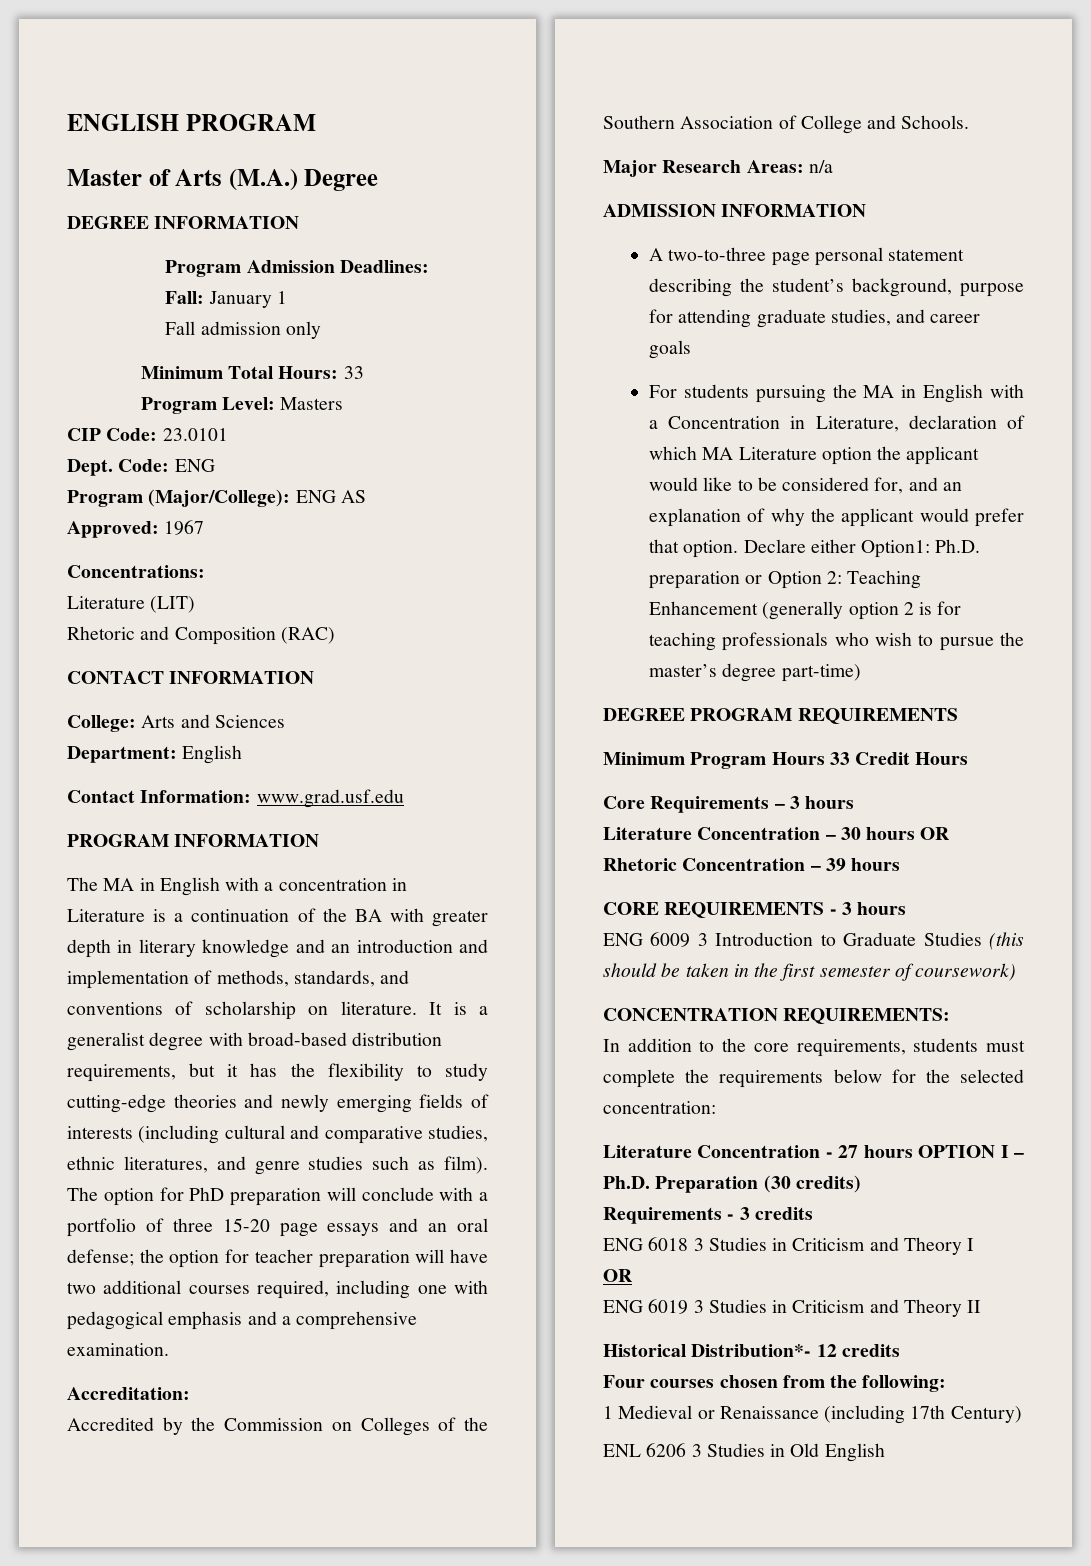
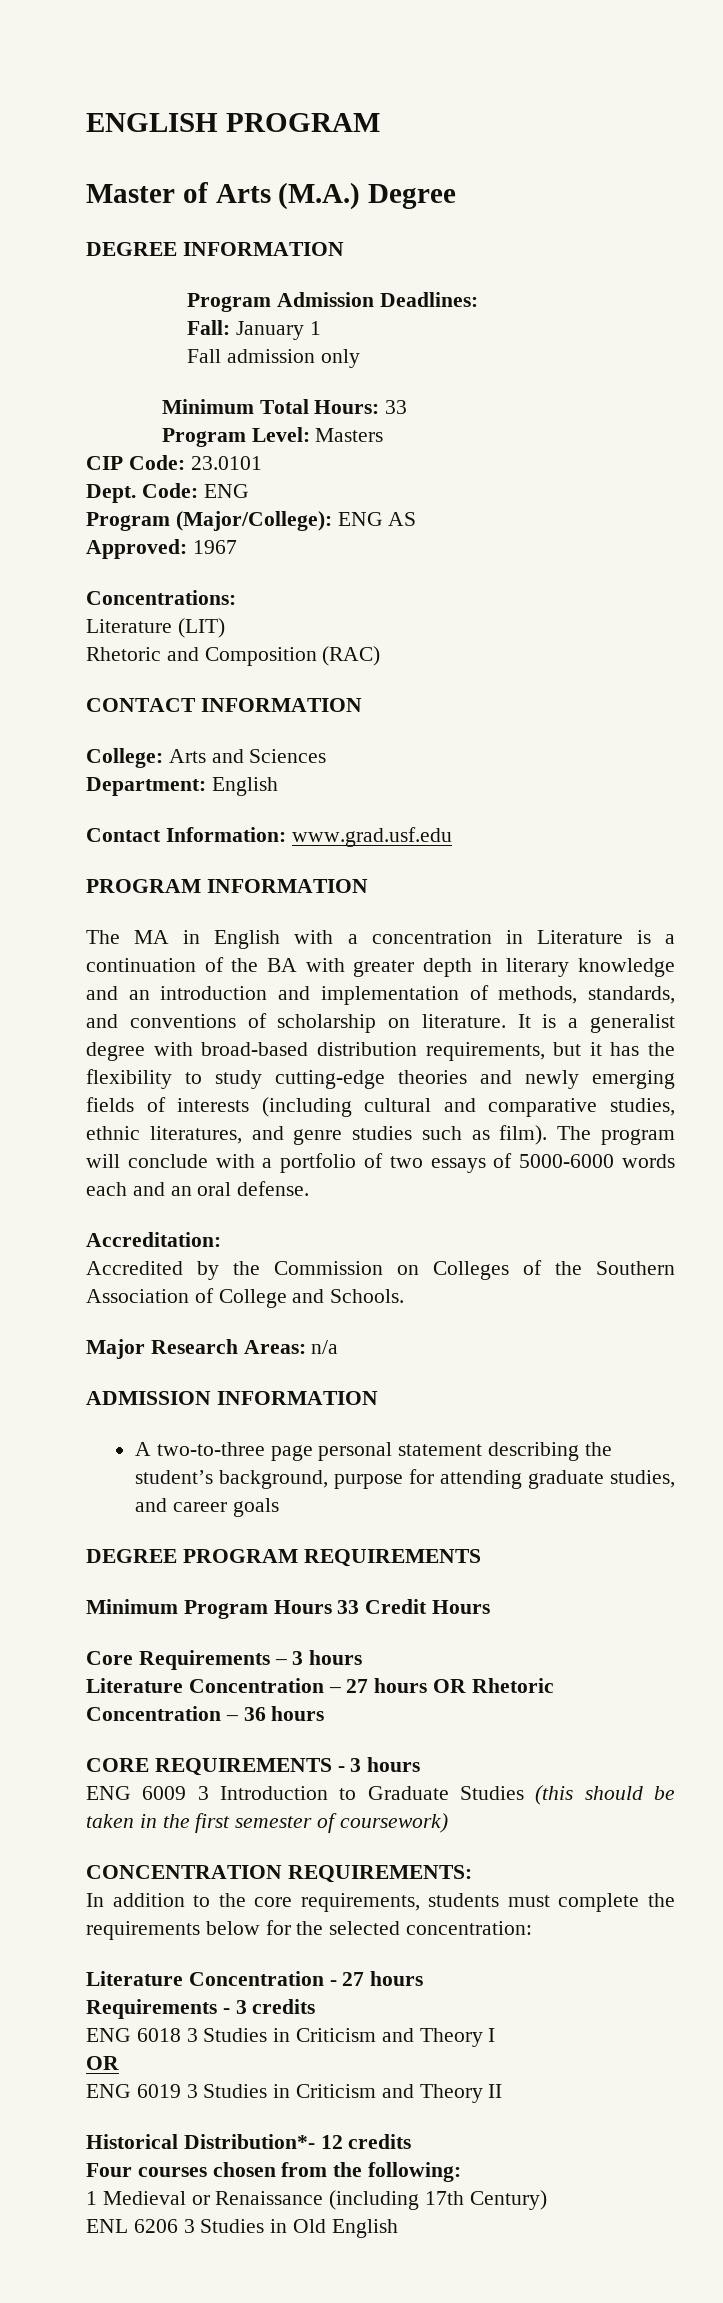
- The option for PhD preparation will conclude with a portfolio of three 15-20 page essays and an oral defense; the option for teacher preparation will have two additional courses required, including one with pedagogical emphasis and a comprehensive examination.
+ The program will conclude with a portfolio of two essays of 5000-6000 words each and an oral defense.
- For students pursuing the MA in English with a Concentration in Literature, declaration of which MA Literature option the applicant would like to be considered for, and an explanation of why the applicant would prefer that option. Declare either Option1: Ph.D. preparation or Option 2: Teaching Enhancement (generally option 2 is for teaching professionals who wish to pursue the master’s degree part-time)
- Literature Concentration – 30 hours OR Rhetoric Concentration – 39 hours
+ Literature Concentration – 27 hours OR Rhetoric Concentration – 36 hours
  In addition to the core requirements, students must complete the requirements below for the selected concentration:
- Literature Concentration - 27 hours OPTION I – Ph.D. Preparation (30 credits)
+ Literature Concentration - 27 hours

